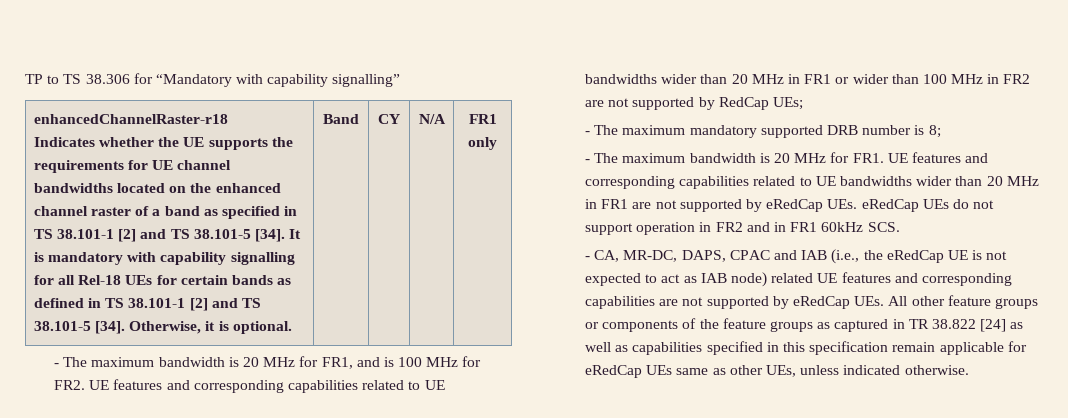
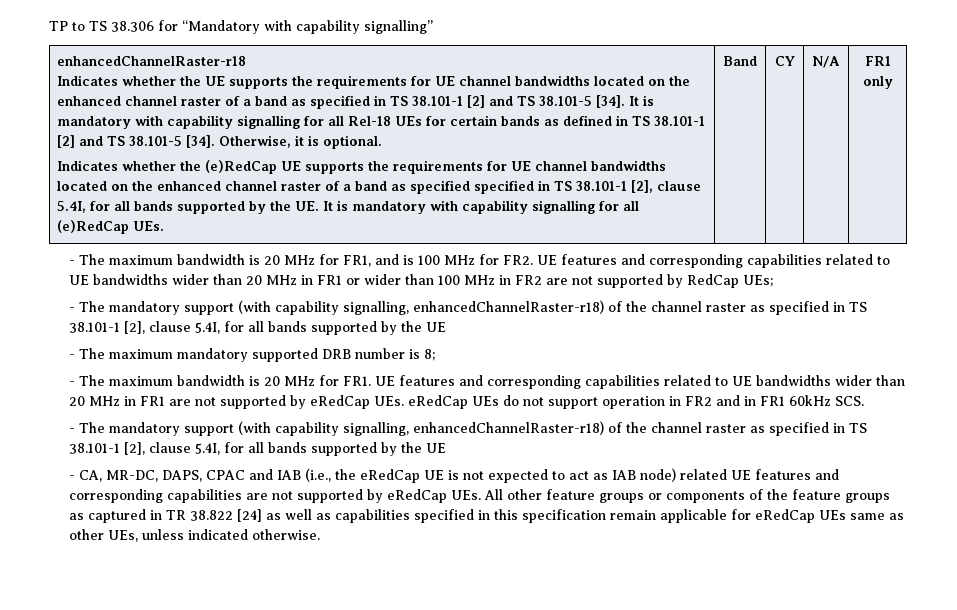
+ Indicates whether the (e)RedCap UE supports the requirements for UE channel bandwidths located on the enhanced channel raster of a band as specified specified in TS 38.101-1 [2], clause 5.4I, for all bands supported by the UE. It is mandatory with capability signalling for all (e)RedCap UEs.
  - The maximum bandwidth is 20 MHz for FR1, and is 100 MHz for FR2. UE features and corresponding capabilities related to UE bandwidths wider than 20 MHz in FR1 or wider than 100 MHz in FR2 are not supported by RedCap UEs;
+ - The mandatory support (with capability signalling, enhancedChannelRaster-r18) of the channel raster as specified in TS 38.101-1 [2], clause 5.4I, for all bands supported by the UE
  - The maximum bandwidth is 20 MHz for FR1. UE features and corresponding capabilities related to UE bandwidths wider than 20 MHz in FR1 are not supported by eRedCap UEs. eRedCap UEs do not support operation in FR2 and in FR1 60kHz SCS.
+ - The mandatory support (with capability signalling, enhancedChannelRaster-r18) of the channel raster as specified in TS 38.101-1 [2], clause 5.4I, for all bands supported by the UE

